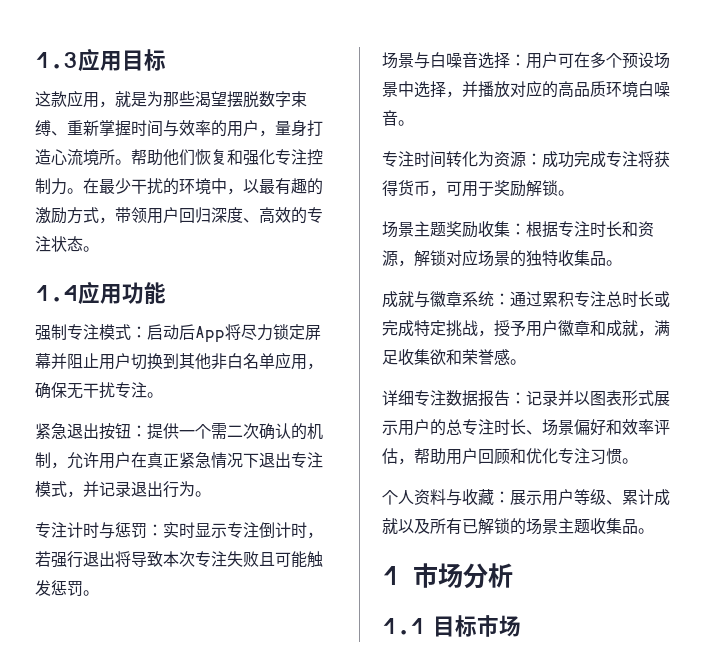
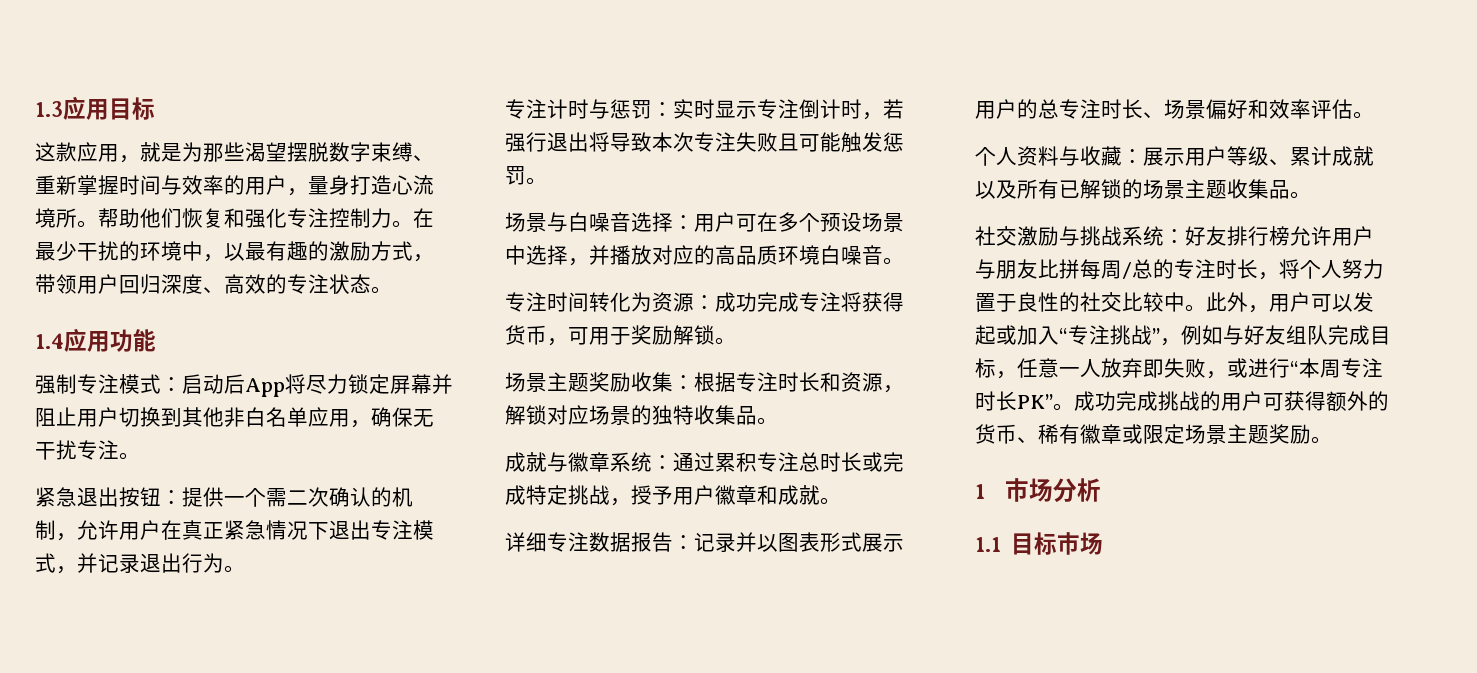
- 成就与徽章系统：通过累积专注总时长或完成特定挑战，授予用户徽章和成就，满足收集欲和荣誉感。
+ 成就与徽章系统：通过累积专注总时长或完成特定挑战，授予用户徽章和成就。
- 详细专注数据报告：记录并以图表形式展示用户的总专注时长、场景偏好和效率评估，帮助用户回顾和优化专注习惯。
+ 详细专注数据报告：记录并以图表形式展示用户的总专注时长、场景偏好和效率评估。
+ 社交激励与挑战系统：好友排行榜允许用户与朋友比拼每周/总的专注时长，将个人努力置于良性的社交比较中。此外，用户可以发起或加入“专注挑战”，例如与好友组队完成目标，任意一人放弃即失败，或进行“本周专注时长PK”。成功完成挑战的用户可获得额外的货币、稀有徽章或限定场景主题奖励。

